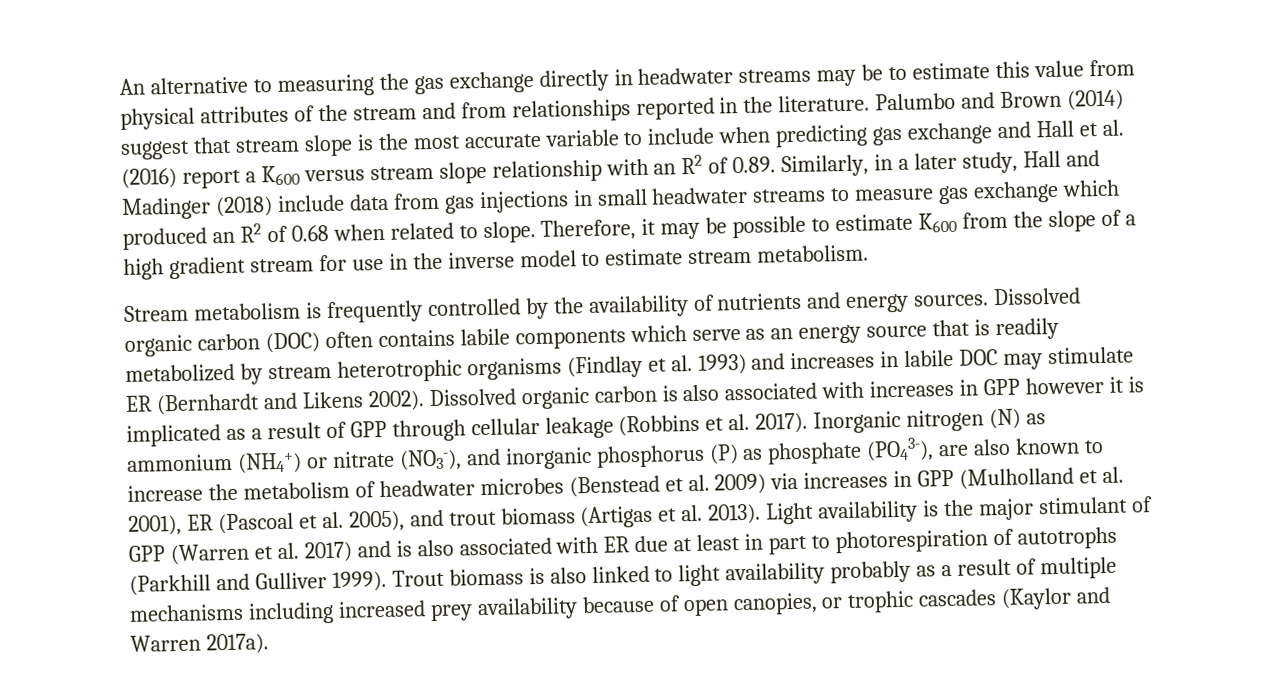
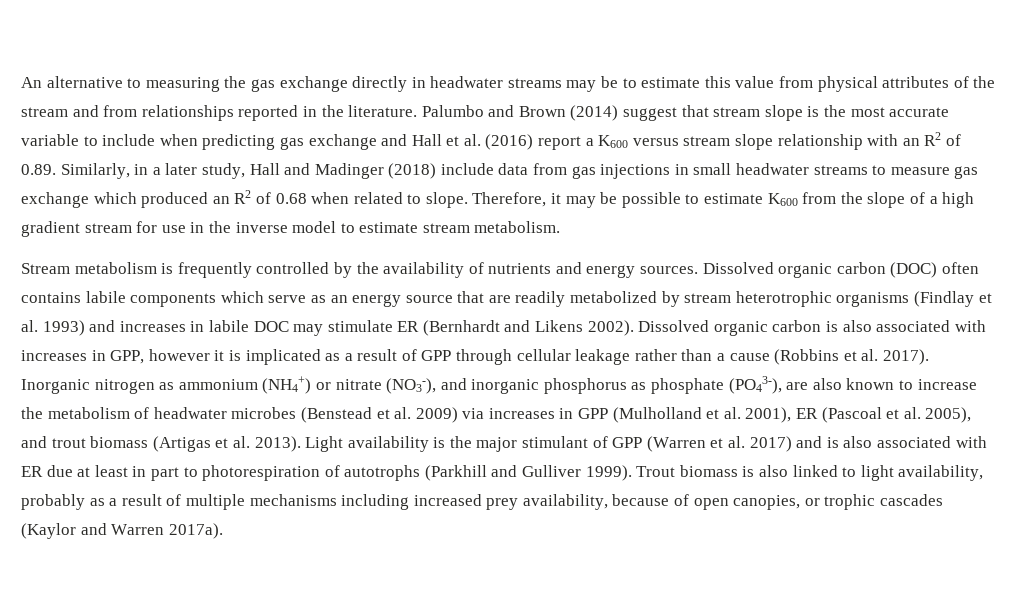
- Dissolved organic carbon (DOC) often contains labile components which serve as an energy source that is readily metabolized by stream heterotrophic organisms (Findlay et al. 1993) and increases in labile DOC may stimulate ER (Bernhardt and Likens 2002).
+ Dissolved organic carbon (DOC) often contains labile components which serve as an energy source that are readily metabolized by stream heterotrophic organisms (Findlay et al. 1993) and increases in labile DOC may stimulate ER (Bernhardt and Likens 2002).
- Dissolved organic carbon is also associated with increases in GPP however it is implicated as a result of GPP through cellular leakage (Robbins et al. 2017).
+ Dissolved organic carbon is also associated with increases in GPP, however it is implicated as a result of GPP through cellular leakage rather than a cause (Robbins et al. 2017).
- Inorganic nitrogen (N) as ammonium (NH4+) or nitrate (NO3-), and inorganic phosphorus (P) as phosphate (PO43-), are also known to increase the metabolism of headwater microbes (Benstead et al. 2009) via increases in GPP (Mulholland et al. 2001), ER (Pascoal et al. 2005), and trout biomass (Artigas et al. 2013).
+ Inorganic nitrogen as ammonium (NH4+) or nitrate (NO3-), and inorganic phosphorus as phosphate (PO43-), are also known to increase the metabolism of headwater microbes (Benstead et al. 2009) via increases in GPP (Mulholland et al. 2001), ER (Pascoal et al. 2005), and trout biomass (Artigas et al. 2013).
- Trout biomass is also linked to light availability probably as a result of multiple mechanisms including increased prey availability because of open canopies, or trophic cascades (Kaylor and Warren 2017a).
+ Trout biomass is also linked to light availability, probably as a result of multiple mechanisms including increased prey availability, because of open canopies, or trophic cascades (Kaylor and Warren 2017a).

